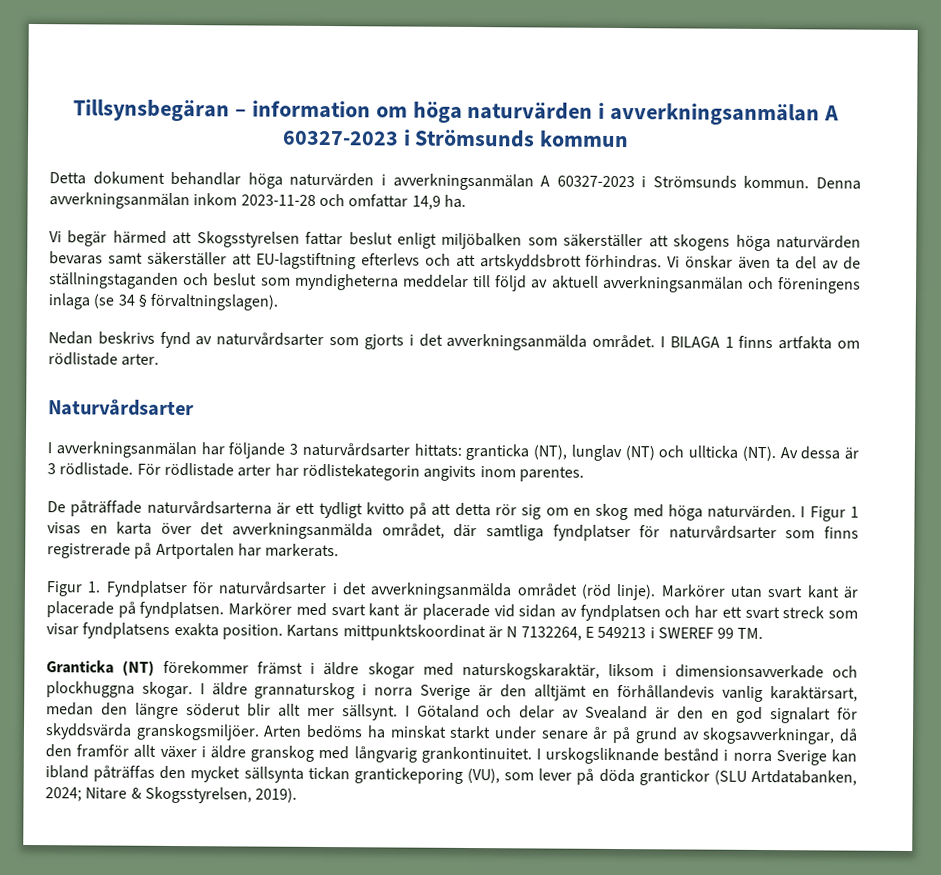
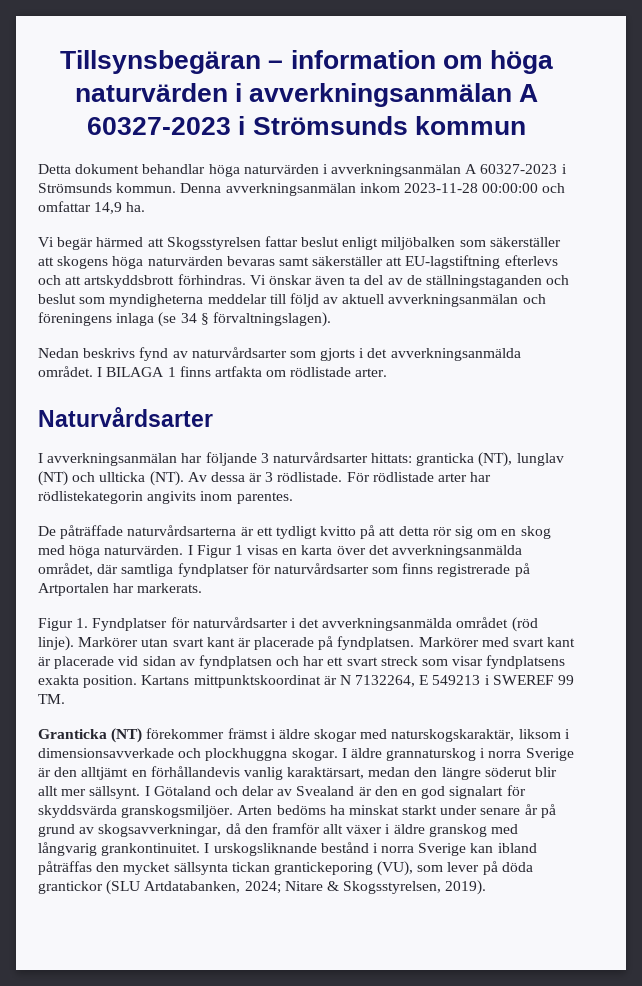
- Denna avverkningsanmälan inkom 2023-11-28 och omfattar 14,9 ha.
+ Denna avverkningsanmälan inkom 2023-11-28 00:00:00 och omfattar 14,9 ha.

